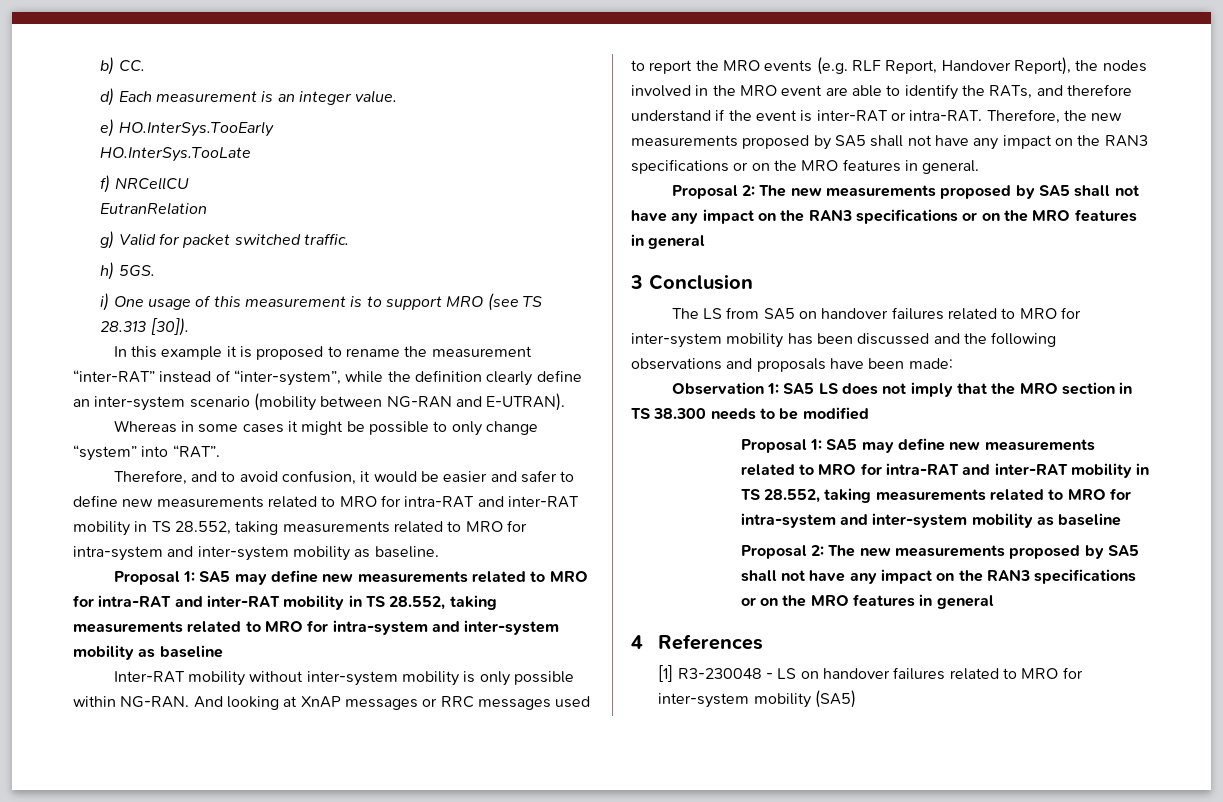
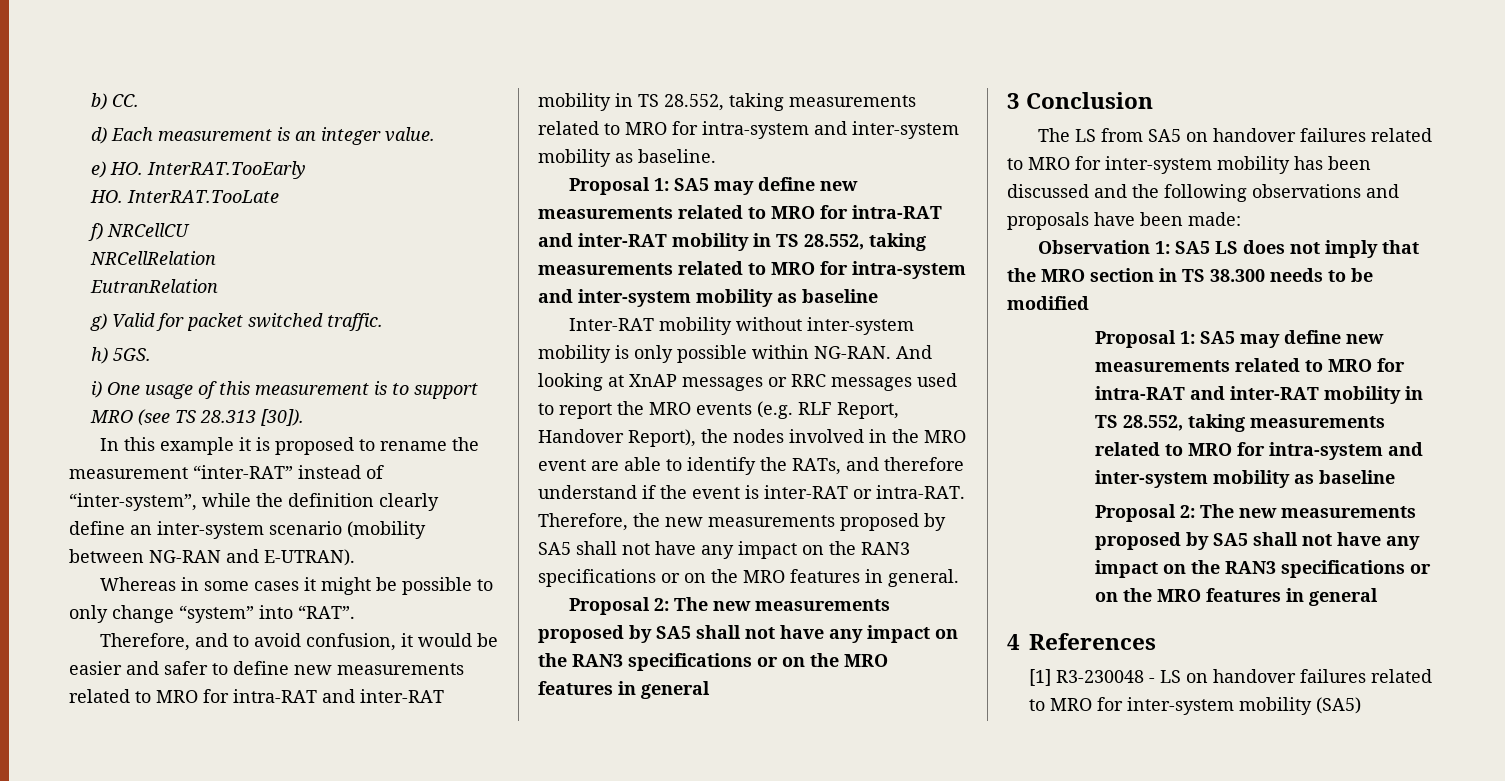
- e) HO.InterSys.TooEarly
- HO.InterSys.TooLate
+ e) HO. InterRAT.TooEarly
+ HO. InterRAT.TooLate
+ NRCellRelation

